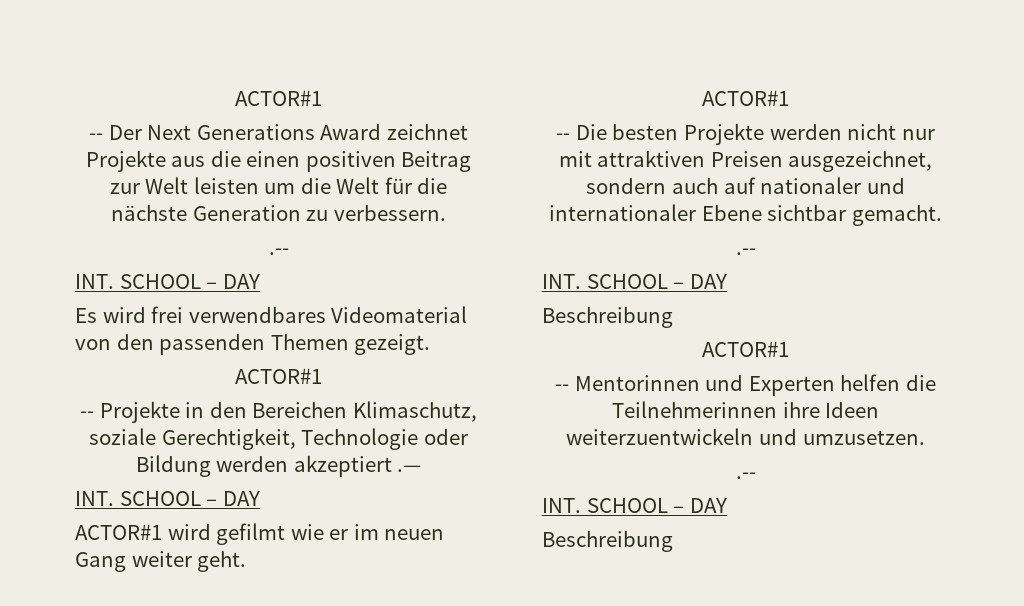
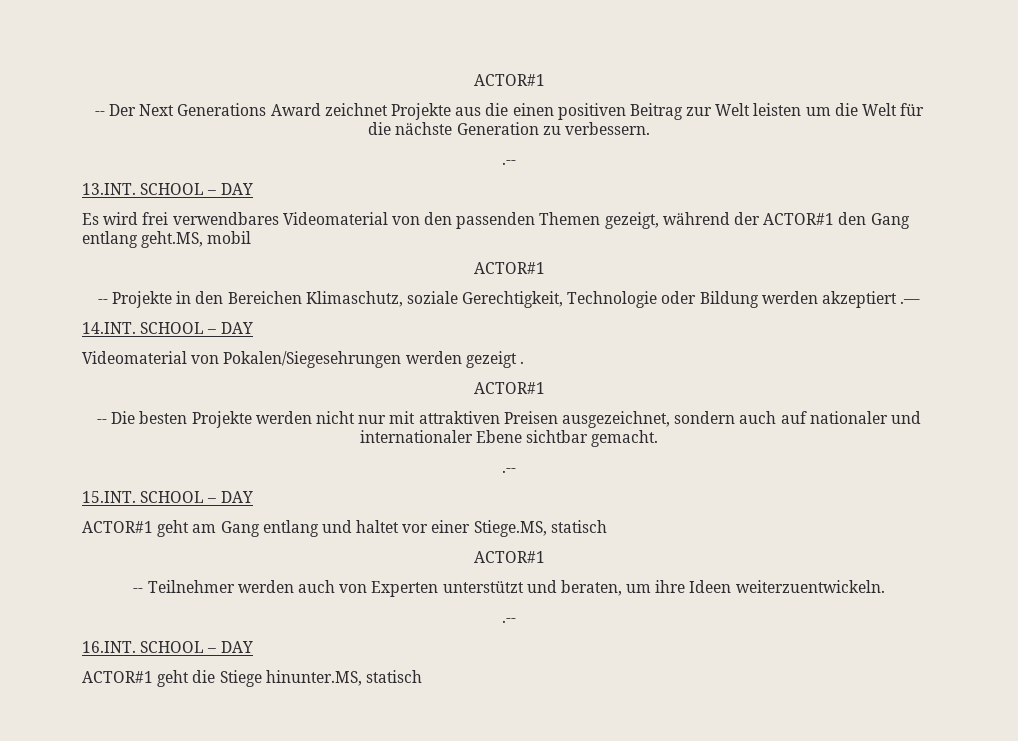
  -- Der Next Generations Award zeichnet Projekte aus die einen positiven Beitrag zur Welt leisten um die Welt für die nächste Generation zu verbessern.
  .--
- INT. SCHOOL – DAY
+ 13.INT. SCHOOL – DAY
- Es wird frei verwendbares Videomaterial von den passenden Themen gezeigt.
+ Es wird frei verwendbares Videomaterial von den passenden Themen gezeigt, während der ACTOR#1 den Gang entlang geht.MS, mobil
  -- Projekte in den Bereichen Klimaschutz, soziale Gerechtigkeit, Technologie oder Bildung werden akzeptiert .—
- INT. SCHOOL – DAY
- ACTOR#1 wird gefilmt wie er im neuen Gang weiter geht.
+ 14.INT. SCHOOL – DAY
+ Videomaterial von Pokalen/Siegesehrungen werden gezeigt .
  -- Die besten Projekte werden nicht nur mit attraktiven Preisen ausgezeichnet, sondern auch auf nationaler und internationaler Ebene sichtbar gemacht.
  .--
- INT. SCHOOL – DAY
- Beschreibung
+ 15.INT. SCHOOL – DAY
+ ACTOR#1 geht am Gang entlang und haltet vor einer Stiege.MS, statisch
  ACTOR#1
- -- Mentorinnen und Experten helfen die Teilnehmerinnen ihre Ideen weiterzuentwickeln und umzusetzen.
+ -- Teilnehmer werden auch von Experten unterstützt und beraten, um ihre Ideen weiterzuentwickeln.
  .--
- INT. SCHOOL – DAY
- Beschreibung
+ 16.INT. SCHOOL – DAY
+ ACTOR#1 geht die Stiege hinunter.MS, statisch

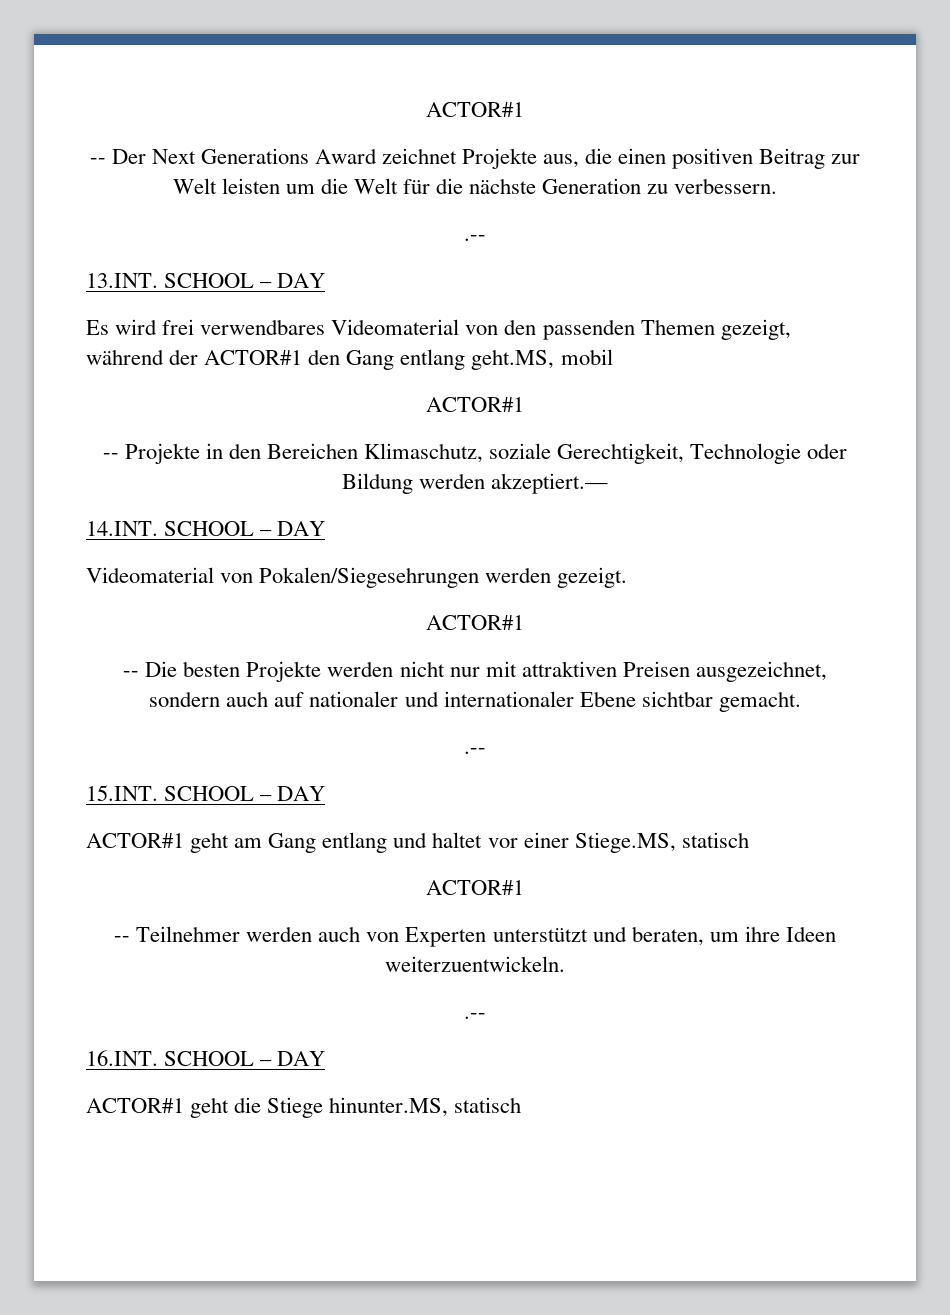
- -- Der Next Generations Award zeichnet Projekte aus die einen positiven Beitrag zur Welt leisten um die Welt für die nächste Generation zu verbessern.
+ -- Der Next Generations Award zeichnet Projekte aus, die einen positiven Beitrag zur Welt leisten um die Welt für die nächste Generation zu verbessern.
- -- Projekte in den Bereichen Klimaschutz, soziale Gerechtigkeit, Technologie oder Bildung werden akzeptiert .—
+ -- Projekte in den Bereichen Klimaschutz, soziale Gerechtigkeit, Technologie oder Bildung werden akzeptiert.—
- Videomaterial von Pokalen/Siegesehrungen werden gezeigt .
+ Videomaterial von Pokalen/Siegesehrungen werden gezeigt.

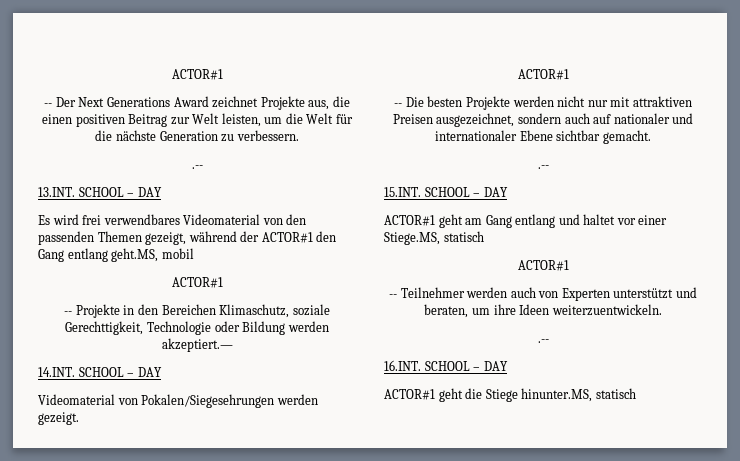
- -- Der Next Generations Award zeichnet Projekte aus, die einen positiven Beitrag zur Welt leisten um die Welt für die nächste Generation zu verbessern.
+ -- Der Next Generations Award zeichnet Projekte aus, die einen positiven Beitrag zur Welt leisten, um die Welt für die nächste Generation zu verbessern.
- -- Projekte in den Bereichen Klimaschutz, soziale Gerechtigkeit, Technologie oder Bildung werden akzeptiert.—
+ -- Projekte in den Bereichen Klimaschutz, soziale Gerechttigkeit, Technologie oder Bildung werden akzeptiert.—

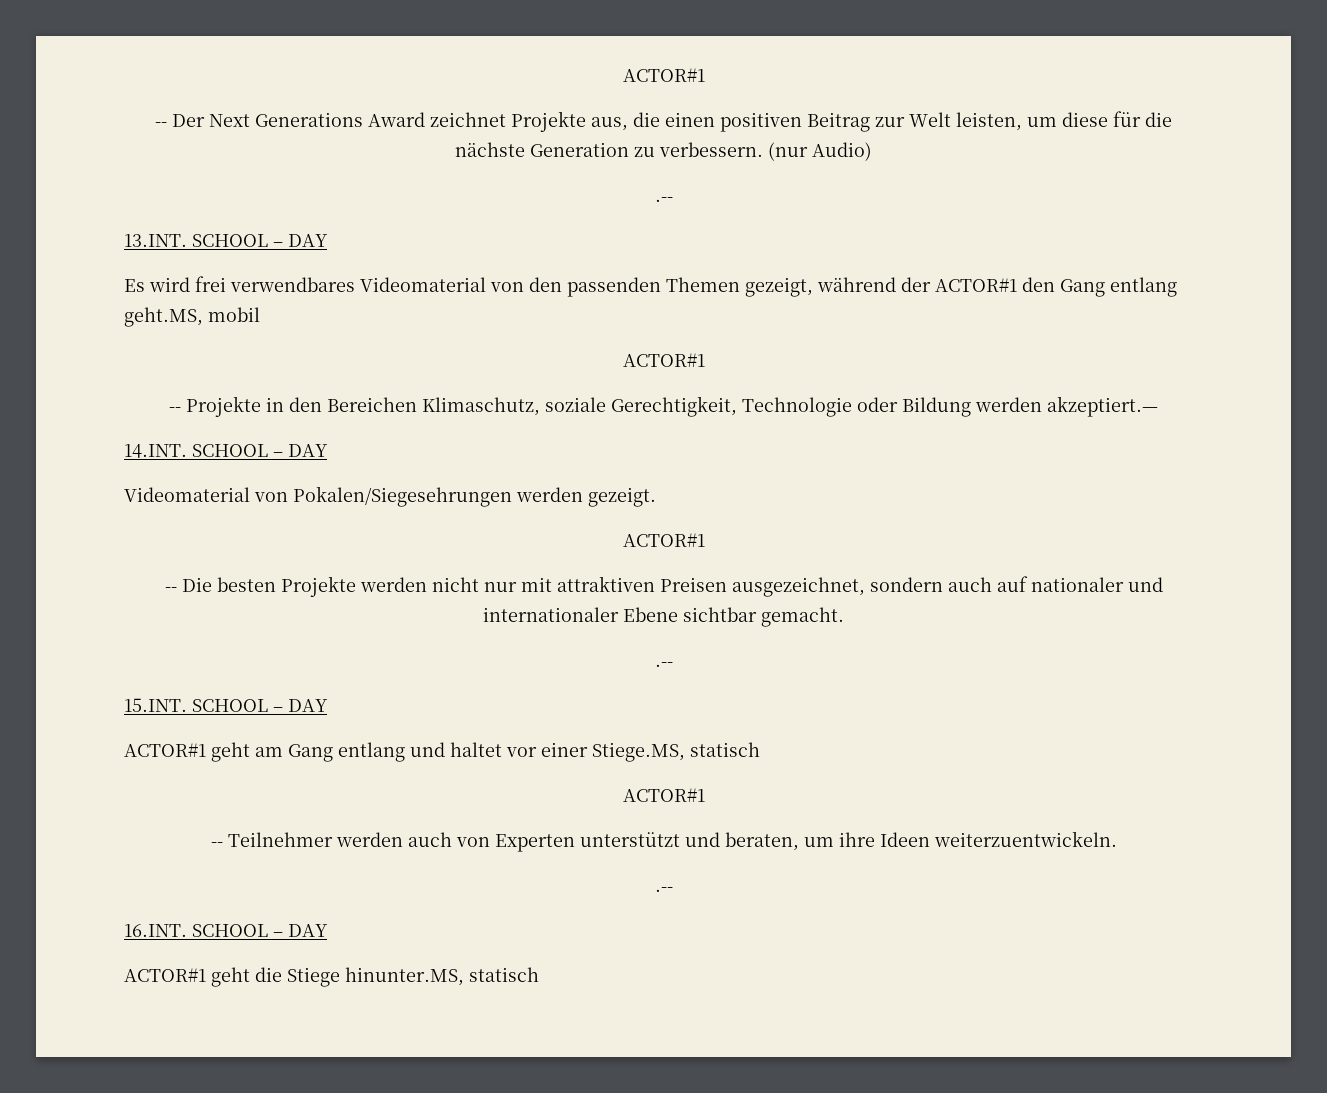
- -- Der Next Generations Award zeichnet Projekte aus, die einen positiven Beitrag zur Welt leisten, um die Welt für die nächste Generation zu verbessern.
+ -- Der Next Generations Award zeichnet Projekte aus, die einen positiven Beitrag zur Welt leisten, um diese für die nächste Generation zu verbessern. (nur Audio)
- -- Projekte in den Bereichen Klimaschutz, soziale Gerechttigkeit, Technologie oder Bildung werden akzeptiert.—
+ -- Projekte in den Bereichen Klimaschutz, soziale Gerechtigkeit, Technologie oder Bildung werden akzeptiert.—

